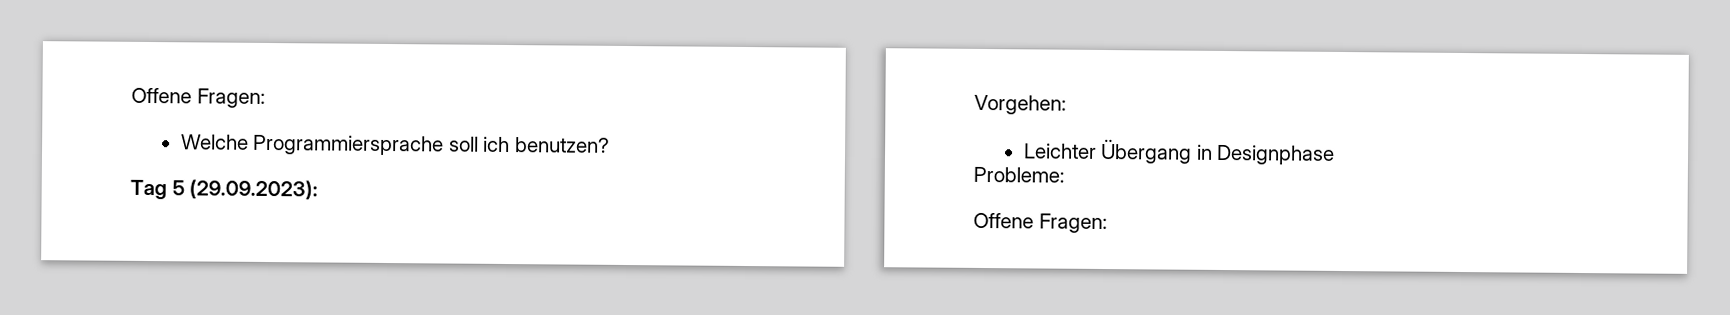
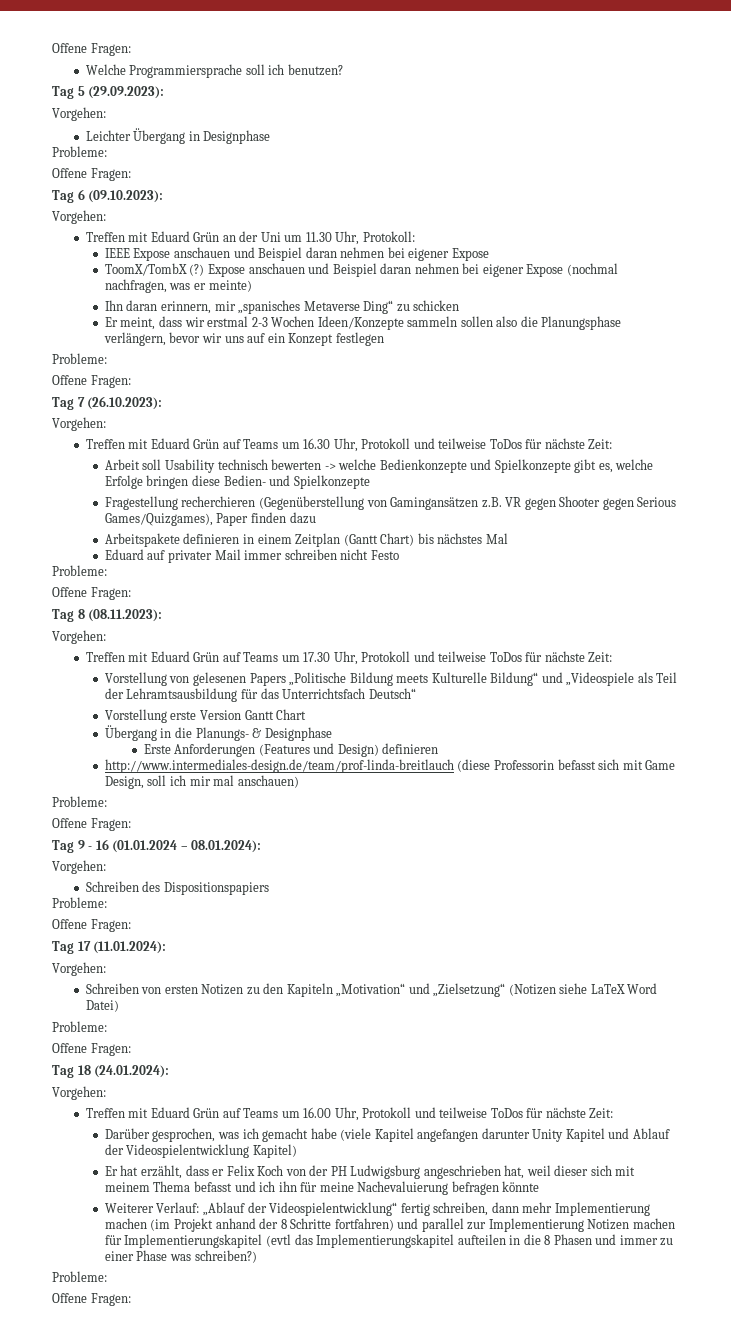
+ Tag 6 (09.10.2023):
+ Vorgehen:
+ Treffen mit Eduard Grün an der Uni um 11.30 Uhr, Protokoll:
+ IEEE Expose anschauen und Beispiel daran nehmen bei eigener Expose
+ ToomX/TombX (?) Expose anschauen und Beispiel daran nehmen bei eigener Expose (nochmal nachfragen, was er meinte)
+ Ihn daran erinnern, mir „spanisches Metaverse Ding“ zu schicken
+ Er meint, dass wir erstmal 2-3 Wochen Ideen/Konzepte sammeln sollen also die Planungsphase verlängern, bevor wir uns auf ein Konzept festlegen
+ Probleme:
+ Offene Fragen:
+ Tag 7 (26.10.2023):
+ Vorgehen:
+ Treffen mit Eduard Grün auf Teams um 16.30 Uhr, Protokoll und teilweise ToDos für nächste Zeit:
+ Arbeit soll Usability technisch bewerten -> welche Bedienkonzepte und Spielkonzepte gibt es, welche Erfolge bringen diese Bedien- und Spielkonzepte
+ Fragestellung recherchieren (Gegenüberstellung von Gamingansätzen z.B. VR gegen Shooter gegen Serious Games/Quizgames), Paper finden dazu
+ Arbeitspakete definieren in einem Zeitplan (Gantt Chart) bis nächstes Mal
+ Eduard auf privater Mail immer schreiben nicht Festo
+ Probleme:
+ Offene Fragen:
+ Tag 8 (08.11.2023):
+ Vorgehen:
+ Treffen mit Eduard Grün auf Teams um 17.30 Uhr, Protokoll und teilweise ToDos für nächste Zeit:
+ Vorstellung von gelesenen Papers „Politische Bildung meets Kulturelle Bildung“ und „Videospiele als Teil der Lehramtsausbildung für das Unterrichtsfach Deutsch“
+ Vorstellung erste Version Gantt Chart
+ Übergang in die Planungs- & Designphase
+ Erste Anforderungen (Features und Design) definieren
+ http://www.intermediales-design.de/team/prof-linda-breitlauch (diese Professorin befasst sich mit Game Design, soll ich mir mal anschauen)
+ Probleme:
+ Offene Fragen:
+ Tag 9 - 16 (01.01.2024 – 08.01.2024):
+ Vorgehen:
+ Schreiben des Dispositionspapiers
+ Probleme:
+ Offene Fragen:
+ Tag 17 (11.01.2024):
+ Vorgehen:
+ Schreiben von ersten Notizen zu den Kapiteln „Motivation“ und „Zielsetzung“ (Notizen siehe LaTeX Word Datei)
+ Probleme:
+ Offene Fragen:
+ Tag 18 (24.01.2024):
+ Vorgehen:
+ Treffen mit Eduard Grün auf Teams um 16.00 Uhr, Protokoll und teilweise ToDos für nächste Zeit:
+ Darüber gesprochen, was ich gemacht habe (viele Kapitel angefangen darunter Unity Kapitel und Ablauf der Videospielentwicklung Kapitel)
+ Er hat erzählt, dass er Felix Koch von der PH Ludwigsburg angeschrieben hat, weil dieser sich mit meinem Thema befasst und ich ihn für meine Nachevaluierung befragen könnte
+ Weiterer Verlauf: „Ablauf der Videospielentwicklung“ fertig schreiben, dann mehr Implementierung machen (im Projekt anhand der 8 Schritte fortfahren) und parallel zur Implementierung Notizen machen für Implementierungskapitel (evtl das Implementierungskapitel aufteilen in die 8 Phasen und immer zu einer Phase was schreiben?)
+ Probleme:
+ Offene Fragen:

